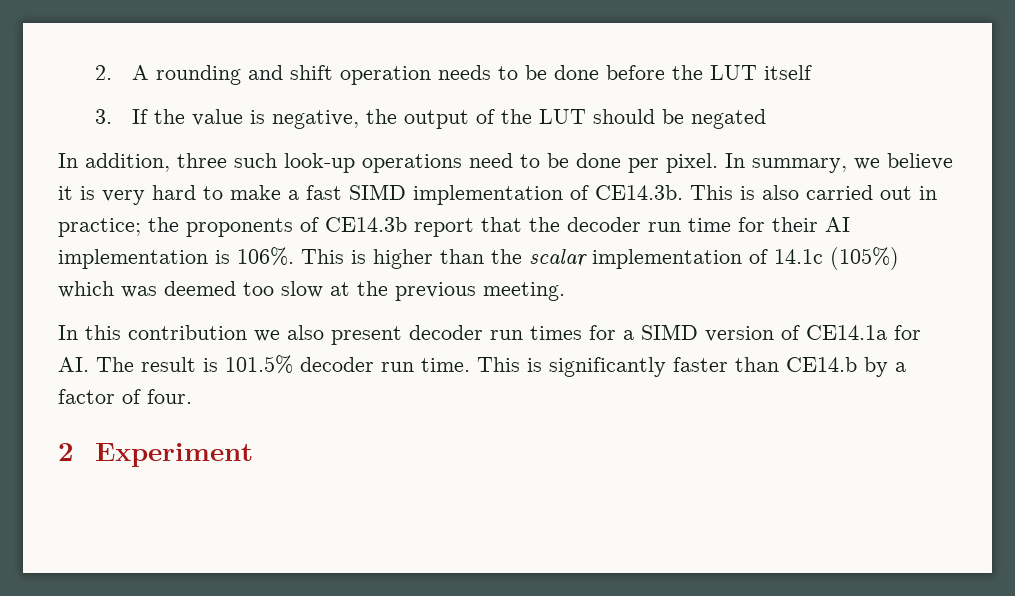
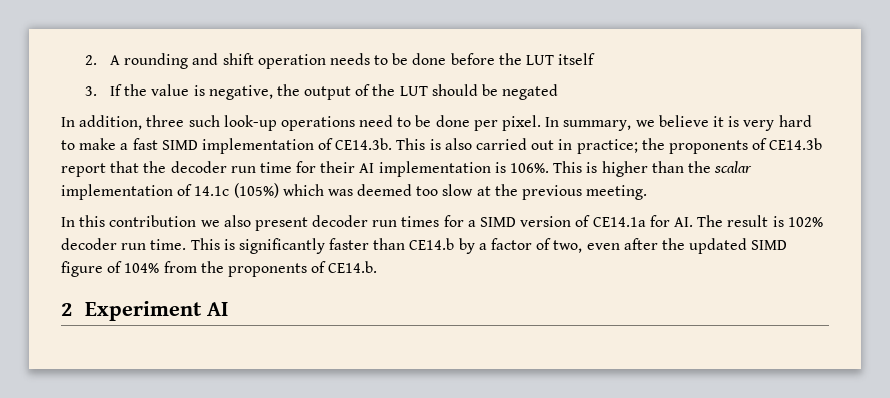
- In this contribution we also present decoder run times for a SIMD version of CE14.1a for AI. The result is 101.5% decoder run time.
+ In this contribution we also present decoder run times for a SIMD version of CE14.1a for AI. The result is 102% decoder run time.
- This is significantly faster than CE14.b by a factor of four.
+ This is significantly faster than CE14.b by a factor of two, even after the updated SIMD figure of 104% from the proponents of CE14.b.
- 2 Experiment
+ 2 Experiment AI

